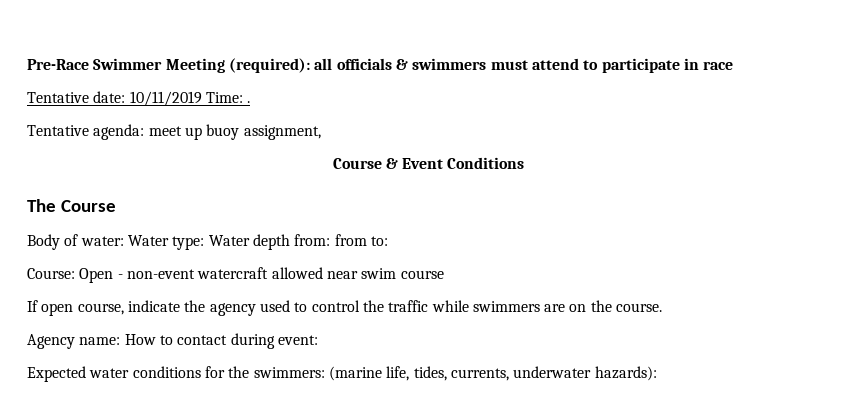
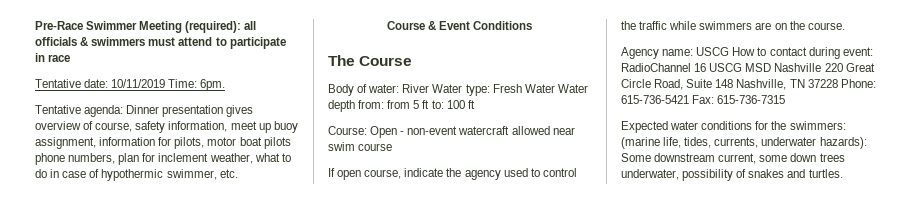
- Tentative date: 10/11/2019 Time: .
+ Tentative date: 10/11/2019 Time: 6pm.
- Tentative agenda: meet up buoy assignment,
+ Tentative agenda: Dinner presentation gives overview of course, safety information, meet up buoy assignment, information for pilots, motor boat pilots phone numbers, plan for inclement weather, what to do in case of hypothermic swimmer, etc.
- Body of water: Water type: Water depth from: from to:
+ Body of water: River Water type: Fresh Water Water depth from: from 5 ft to: 100 ft
- Agency name: How to contact during event:
+ Agency name: USCG How to contact during event: RadioChannel 16 USCG MSD Nashville 220 Great Circle Road, Suite 148 Nashville, TN 37228 Phone: 615-736-5421 Fax: 615-736-7315
- Expected water conditions for the swimmers: (marine life, tides, currents, underwater hazards):
+ Expected water conditions for the swimmers: (marine life, tides, currents, underwater hazards): Some downstream current, some down trees underwater, possibility of snakes and turtles.

